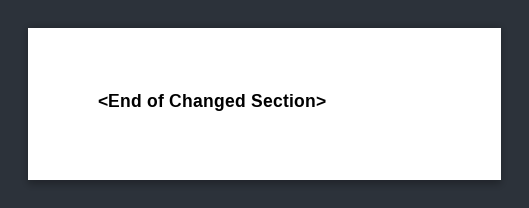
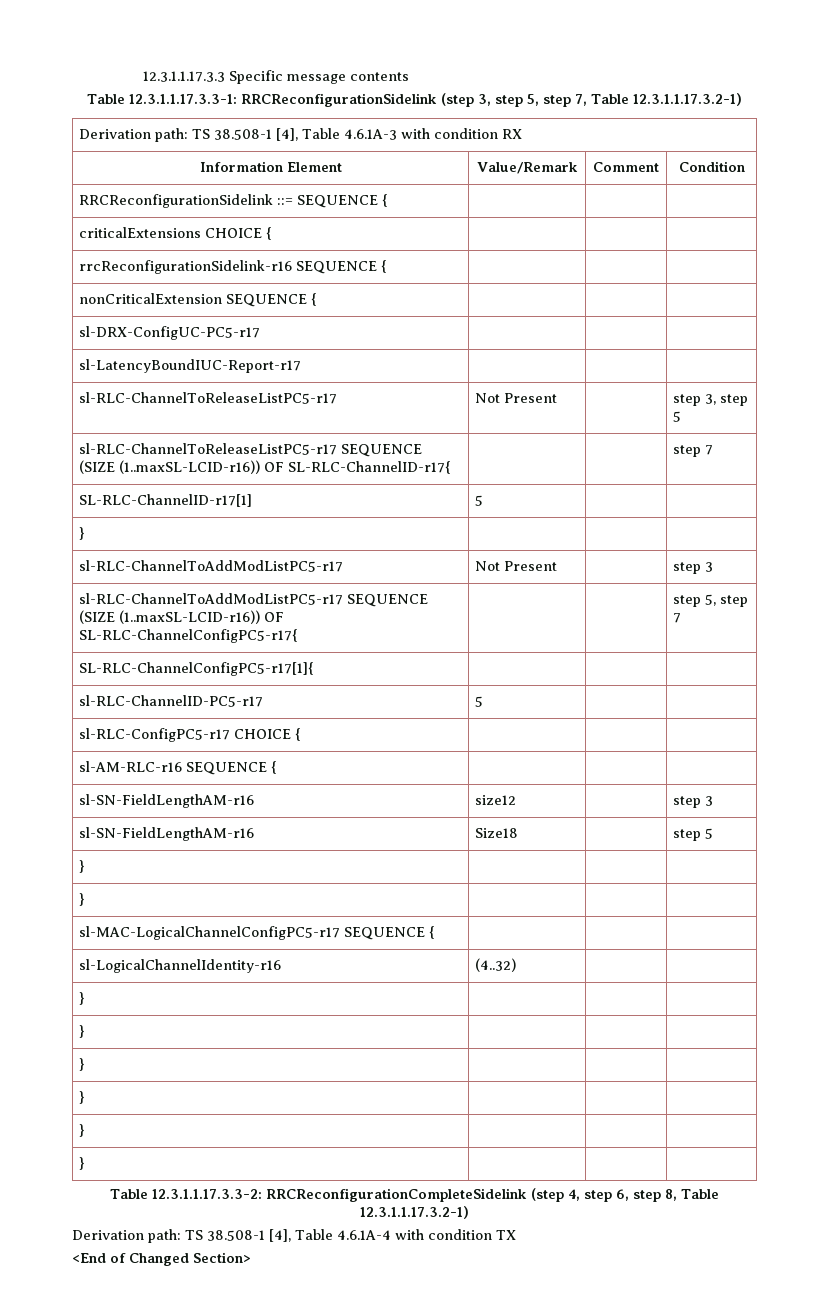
+ 12.3.1.1.17.3.3 Specific message contents
+ Table 12.3.1.1.17.3.3-1: RRCReconfigurationSidelink (step 3, step 5, step 7, Table 12.3.1.1.17.3.2-1)
+ Derivation path: TS 38.508-1 [4], Table 4.6.1A-3 with condition RX
+ Information Element | Value/Remark | Comment | Condition
+ RRCReconfigurationSidelink ::= SEQUENCE { | | |
+ criticalExtensions CHOICE { | | |
+ rrcReconfigurationSidelink-r16 SEQUENCE { | | |
+ nonCriticalExtension SEQUENCE { | | |
+ sl-DRX-ConfigUC-PC5-r17 | | |
+ sl-LatencyBoundIUC-Report-r17 | | |
+ sl-RLC-ChannelToReleaseListPC5-r17 | Not Present | | step 3, step 5
+ sl-RLC-ChannelToReleaseListPC5-r17 SEQUENCE (SIZE (1..maxSL-LCID-r16)) OF SL-RLC-ChannelID-r17{ | | | step 7
+ SL-RLC-ChannelID-r17[1] | 5 | |
+ } | | |
+ sl-RLC-ChannelToAddModListPC5-r17 | Not Present | | step 3
+ sl-RLC-ChannelToAddModListPC5-r17 SEQUENCE (SIZE (1..maxSL-LCID-r16)) OF SL-RLC-ChannelConfigPC5-r17{ | | | step 5, step 7
+ SL-RLC-ChannelConfigPC5-r17[1]{ | | |
+ sl-RLC-ChannelID-PC5-r17 | 5 | |
+ sl-RLC-ConfigPC5-r17 CHOICE { | | |
+ sl-AM-RLC-r16 SEQUENCE { | | |
+ sl-SN-FieldLengthAM-r16 | size12 | | step 3
+ sl-SN-FieldLengthAM-r16 | Size18 | | step 5
+ } | | |
+ } | | |
+ sl-MAC-LogicalChannelConfigPC5-r17 SEQUENCE { | | |
+ sl-LogicalChannelIdentity-r16 | (4..32) | |
+ } | | |
+ } | | |
+ } | | |
+ } | | |
+ } | | |
+ } | | |
+ Table 12.3.1.1.17.3.3-2: RRCReconfigurationCompleteSidelink (step 4, step 6, step 8, Table 12.3.1.1.17.3.2-1)
+ Derivation path: TS 38.508-1 [4], Table 4.6.1A-4 with condition TX

